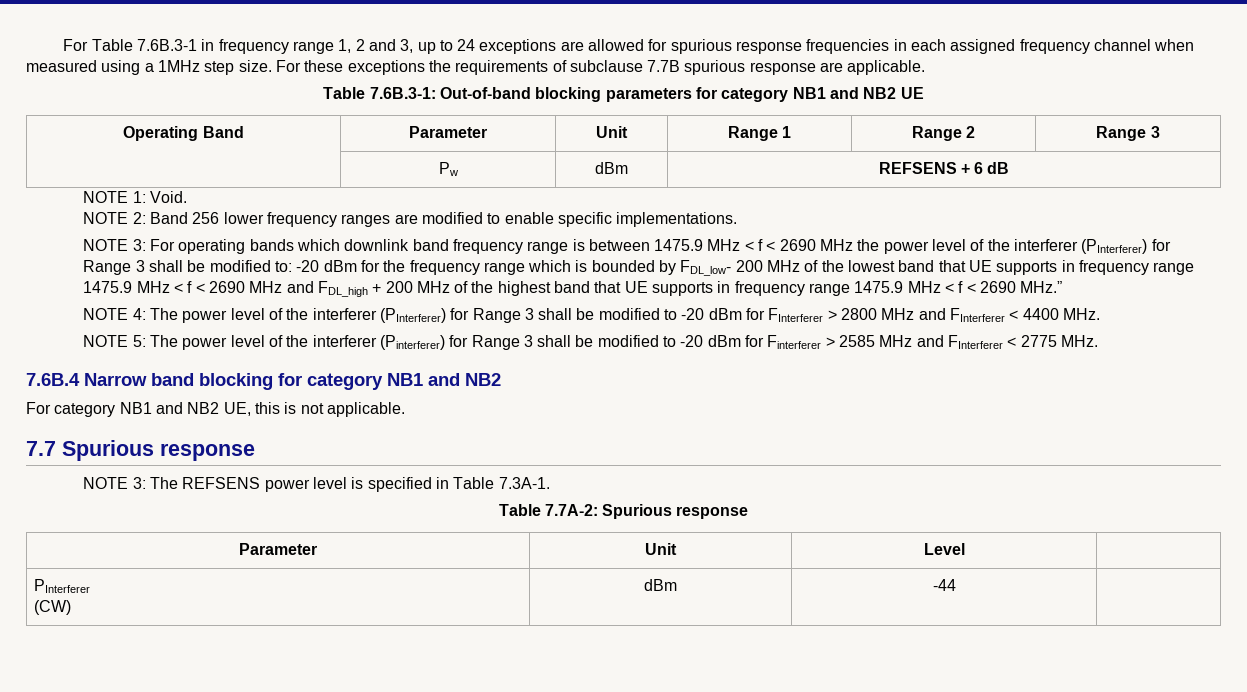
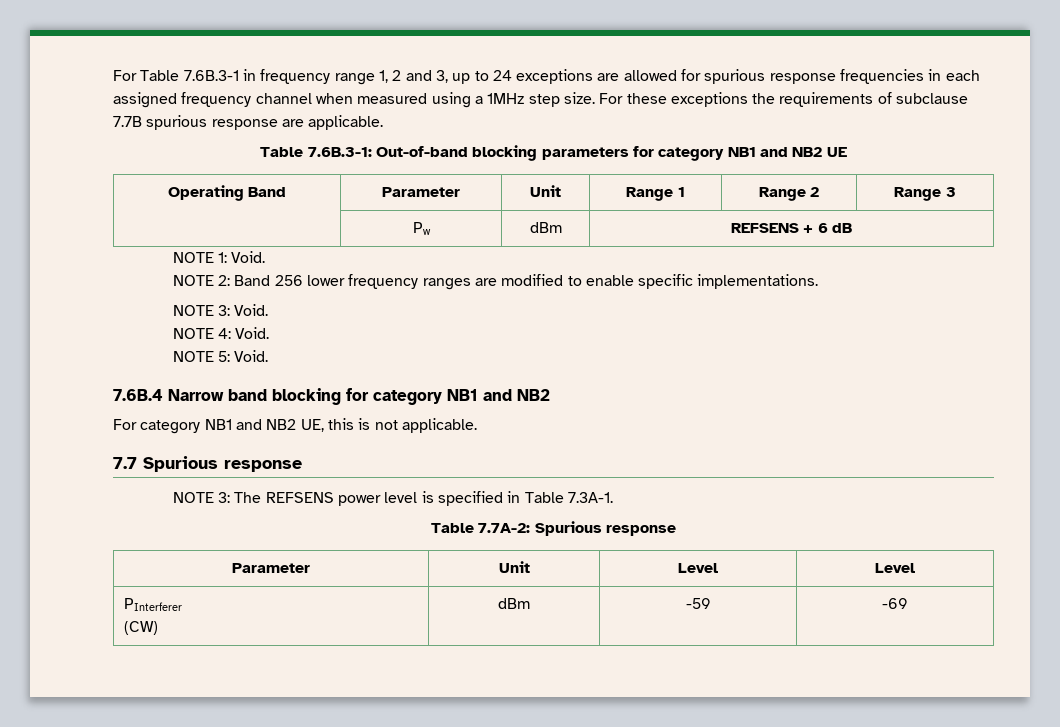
- NOTE 3: For operating bands which downlink band frequency range is between 1475.9 MHz < f < 2690 MHz the power level of the interferer (PInterferer) for Range 3 shall be modified to: -20 dBm for the frequency range which is bounded by FDL_low- 200 MHz of the lowest band that UE supports in frequency range 1475.9 MHz < f < 2690 MHz and FDL_high + 200 MHz of the highest band that UE supports in frequency range 1475.9 MHz < f < 2690 MHz.”
- NOTE 4: The power level of the interferer (PInterferer) for Range 3 shall be modified to -20 dBm for FInterferer > 2800 MHz and FInterferer < 4400 MHz.
- NOTE 5: The power level of the interferer (Pinterferer) for Range 3 shall be modified to -20 dBm for Finterferer > 2585 MHz and FInterferer < 2775 MHz.
+ NOTE 3: Void.
+ NOTE 4: Void.
+ NOTE 5: Void.
- Parameter | Unit | Level |
+ Parameter | Unit | Level | Level
  PInterferer
- (CW) | dBm | -44 |
+ (CW) | dBm | -59 | -69

